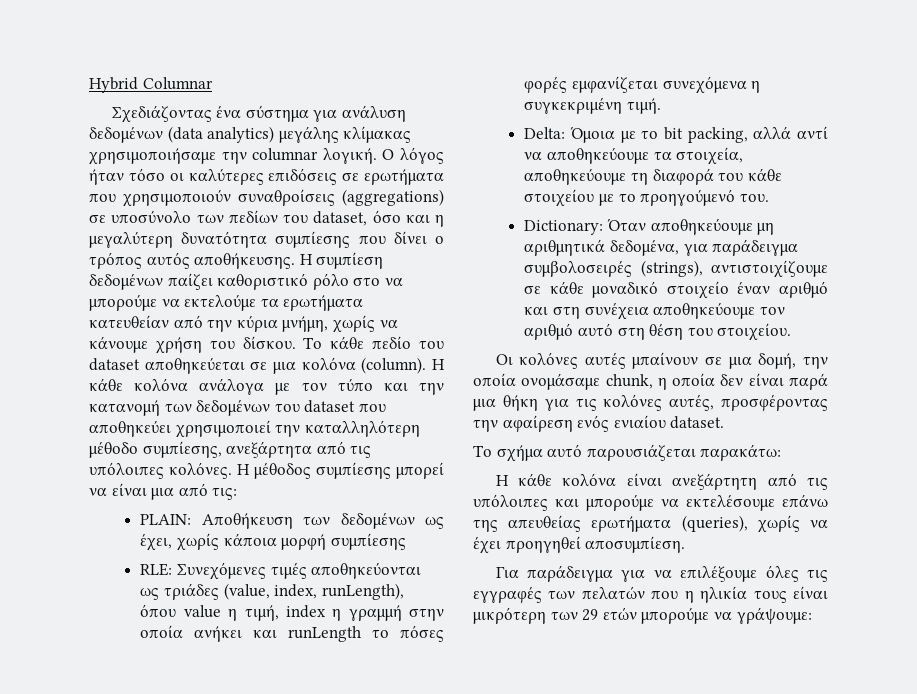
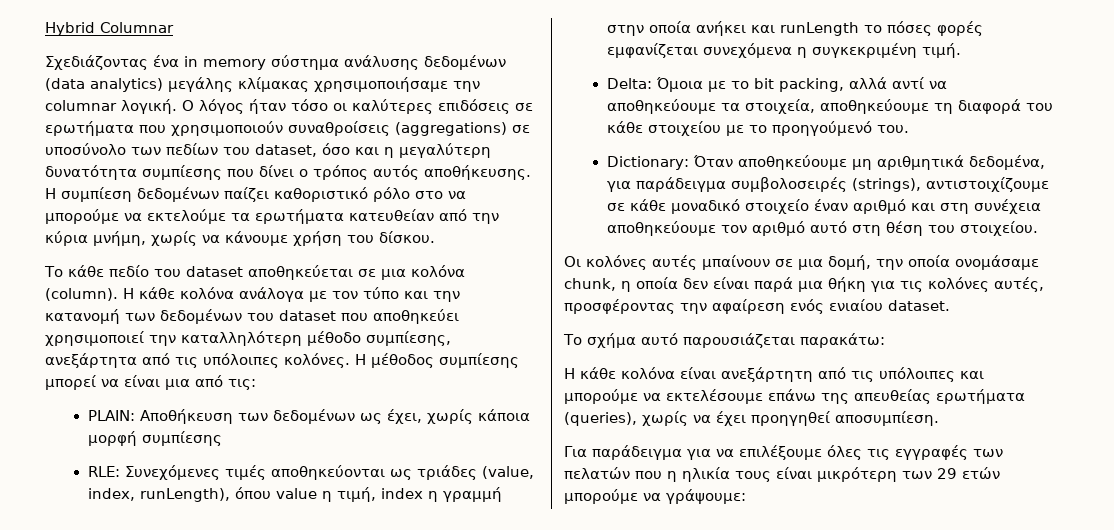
- Σχεδιάζοντας ένα σύστημα για ανάλυση δεδομένων (data analytics) μεγάλης κλίμακας χρησιμοποιήσαμε την columnar λογική.
+ Σχεδιάζοντας ένα in memory σύστημα ανάλυσης δεδομένων (data analytics) μεγάλης κλίμακας χρησιμοποιήσαμε την columnar λογική.
- Η συμπίεση δεδομένων παίζει καθοριστικό ρόλο στο να μπορούμε να εκτελούμε τα ερωτήματα κατευθείαν από την κύρια μνήμη, χωρίς να κάνουμε χρήση του δίσκου. Το κάθε πεδίο του dataset αποθηκεύεται σε μια κολόνα (column).
+ Η συμπίεση δεδομένων παίζει καθοριστικό ρόλο στο να μπορούμε να εκτελούμε τα ερωτήματα κατευθείαν από την κύρια μνήμη, χωρίς να κάνουμε χρήση του δίσκου.
+ Το κάθε πεδίο του dataset αποθηκεύεται σε μια κολόνα (column).

